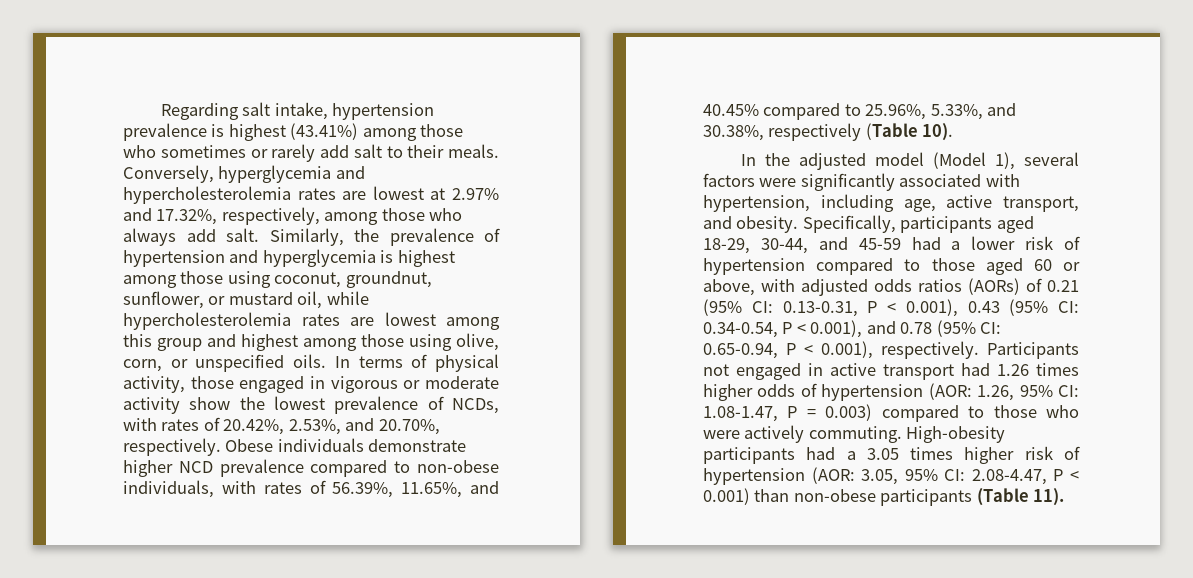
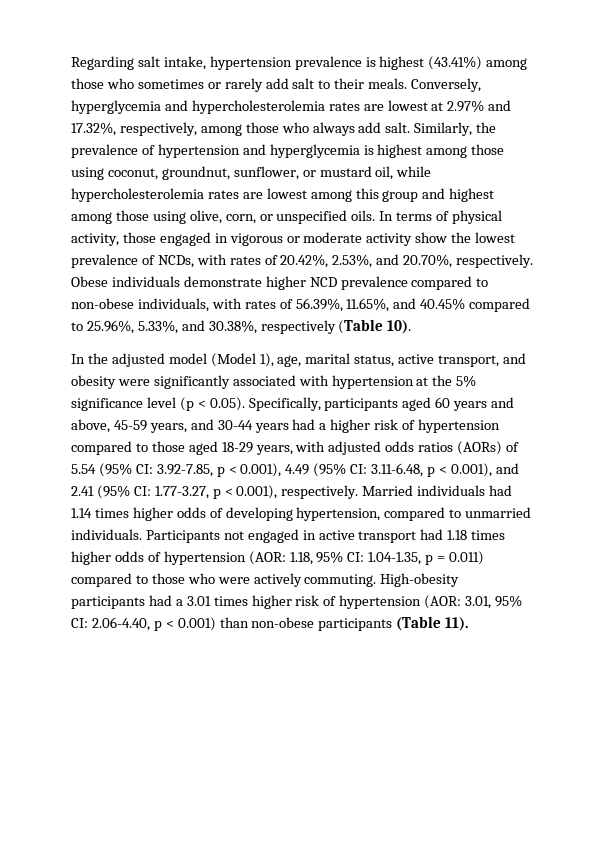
- In the adjusted model (Model 1), several factors were significantly associated with hypertension, including age, active transport, and obesity. Specifically, participants aged 18-29, 30-44, and 45-59 had a lower risk of hypertension compared to those aged 60 or above, with adjusted odds ratios (AORs) of 0.21 (95% CI: 0.13-0.31, P < 0.001), 0.43 (95% CI: 0.34-0.54, P < 0.001), and 0.78 (95% CI: 0.65-0.94, P < 0.001), respectively.
+ In the adjusted model (Model 1), age, marital status, active transport, and obesity were significantly associated with hypertension at the 5% significance level (p < 0.05). Specifically, participants aged 60 years and above, 45-59 years, and 30-44 years had a higher risk of hypertension compared to those aged 18-29 years, with adjusted odds ratios (AORs) of 5.54 (95% CI: 3.92-7.85, p < 0.001), 4.49 (95% CI: 3.11-6.48, p < 0.001), and 2.41 (95% CI: 1.77-3.27, p < 0.001), respectively.
+ Married individuals had 1.14 times higher odds of developing hypertension, compared to unmarried individuals.
- Participants not engaged in active transport had 1.26 times higher odds of hypertension (AOR: 1.26, 95% CI: 1.08-1.47, P = 0.003) compared to those who were actively commuting.
+ Participants not engaged in active transport had 1.18 times higher odds of hypertension (AOR: 1.18, 95% CI: 1.04-1.35, p = 0.011) compared to those who were actively commuting.
- High-obesity participants had a 3.05 times higher risk of hypertension (AOR: 3.05, 95% CI: 2.08-4.47, P < 0.001) than non-obese participants (Table 11).
+ High-obesity participants had a 3.01 times higher risk of hypertension (AOR: 3.01, 95% CI: 2.06-4.40, p < 0.001) than non-obese participants (Table 11).

